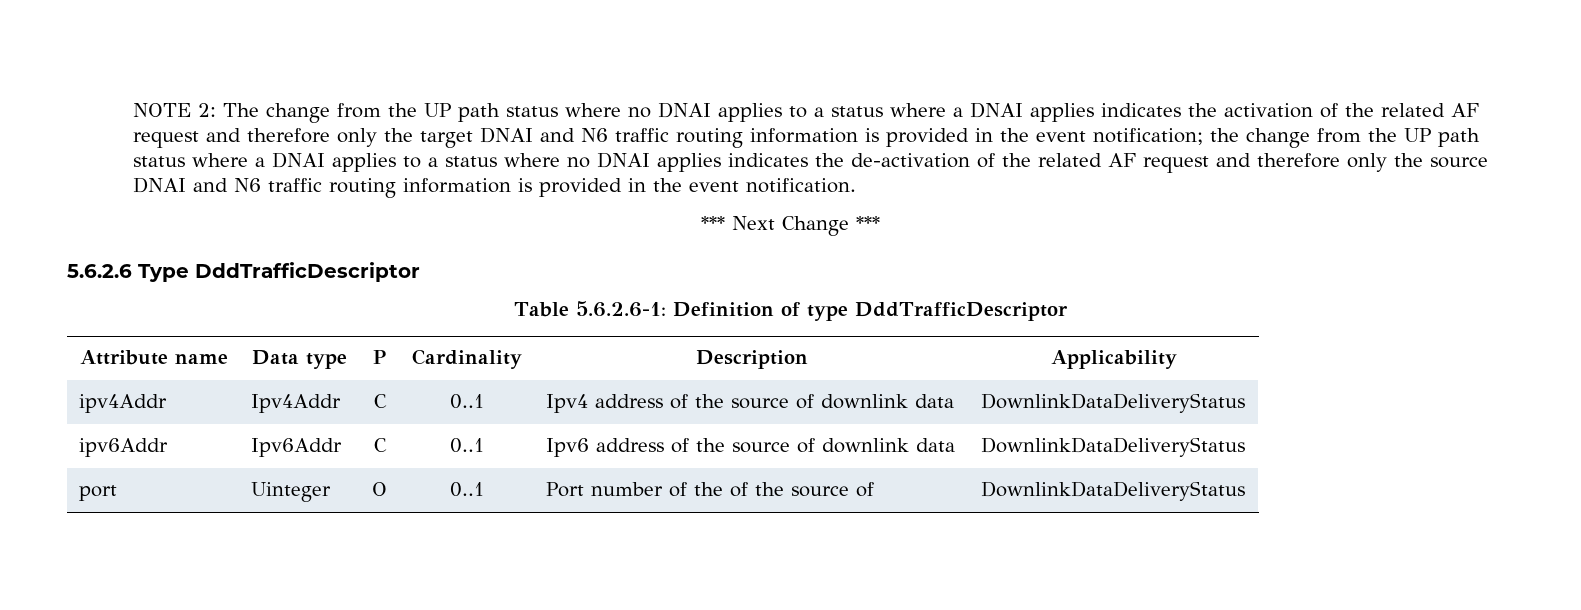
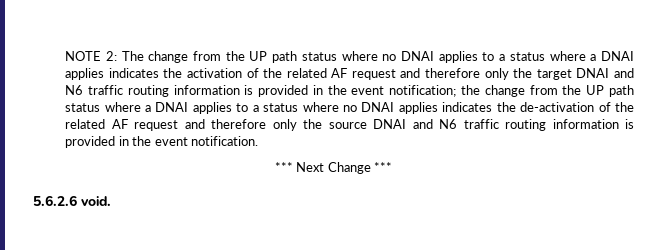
- 5.6.2.6 Type DddTrafficDescriptor
- Table 5.6.2.6-1: Definition of type DddTrafficDescriptor
- Attribute name | Data type | P | Cardinality | Description | Applicability
- ipv4Addr | Ipv4Addr | C | 0..1 | Ipv4 address of the source of downlink data | DownlinkDataDeliveryStatus
- ipv6Addr | Ipv6Addr | C | 0..1 | Ipv6 address of the source of downlink data | DownlinkDataDeliveryStatus
- port | Uinteger | O | 0..1 | Port number of the of the source of | DownlinkDataDeliveryStatus
+ 5.6.2.6 void.

